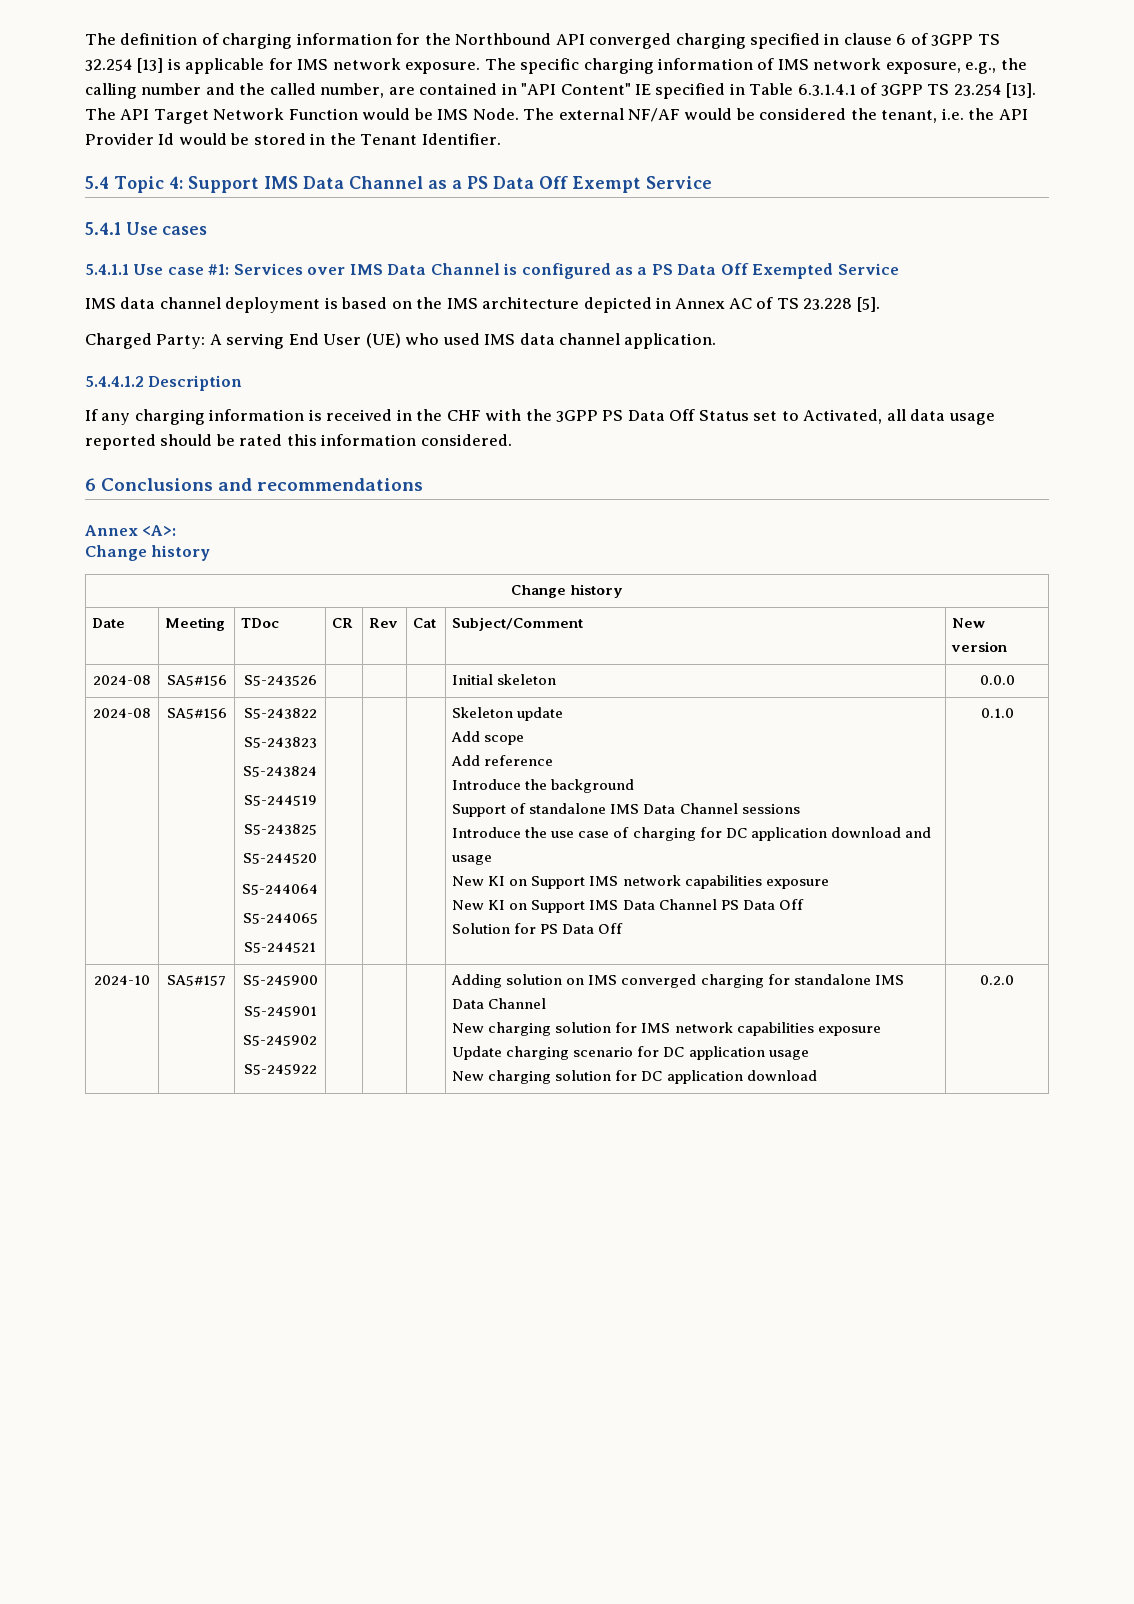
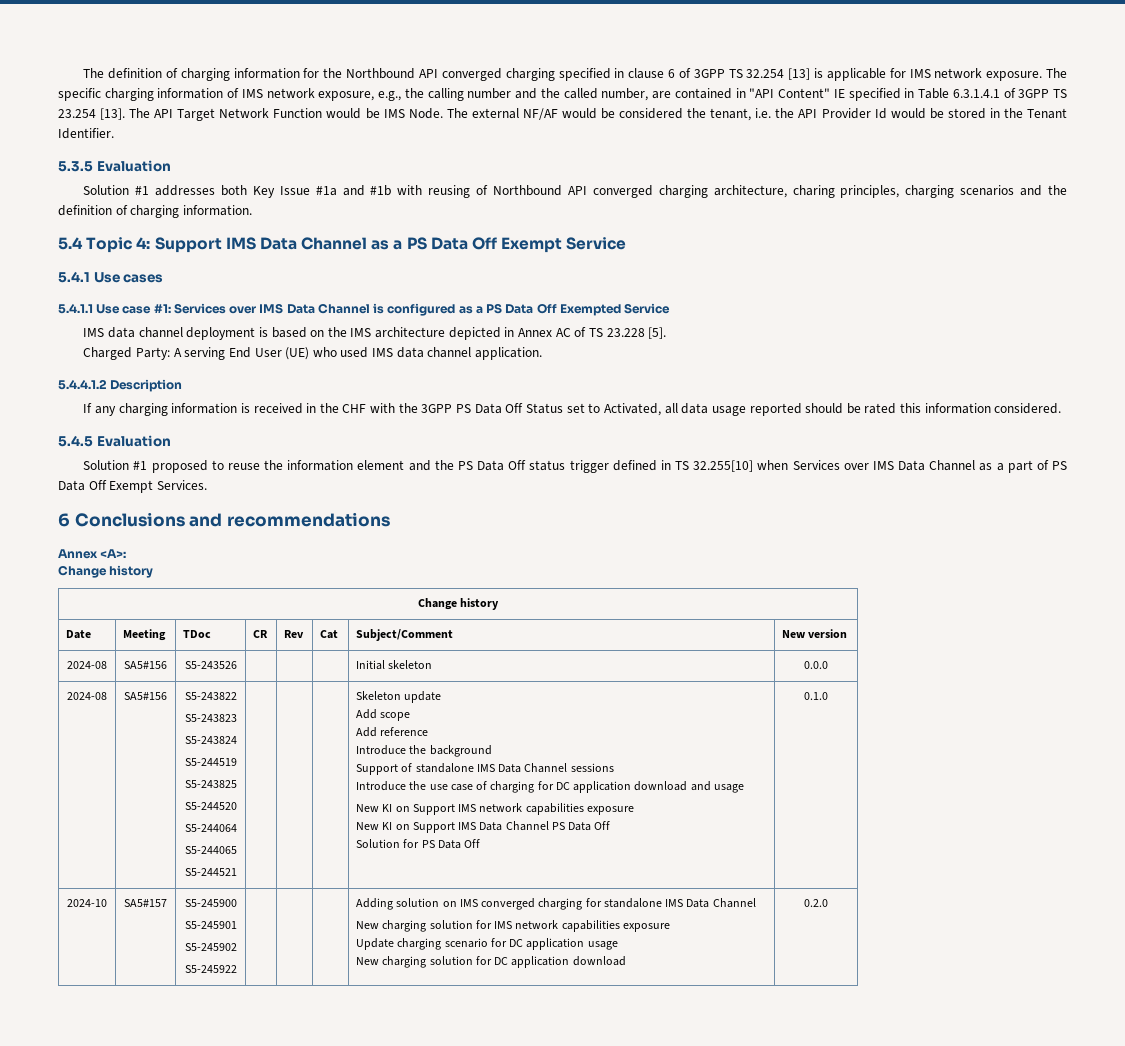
+ 5.3.5 Evaluation
+ Solution #1 addresses both Key Issue #1a and #1b with reusing of Northbound API converged charging architecture, charing principles, charging scenarios and the definition of charging information.
+ 5.4.5 Evaluation
+ Solution #1 proposed to reuse the information element and the PS Data Off status trigger defined in TS 32.255[10] when Services over IMS Data Channel as a part of PS Data Off Exempt Services.

